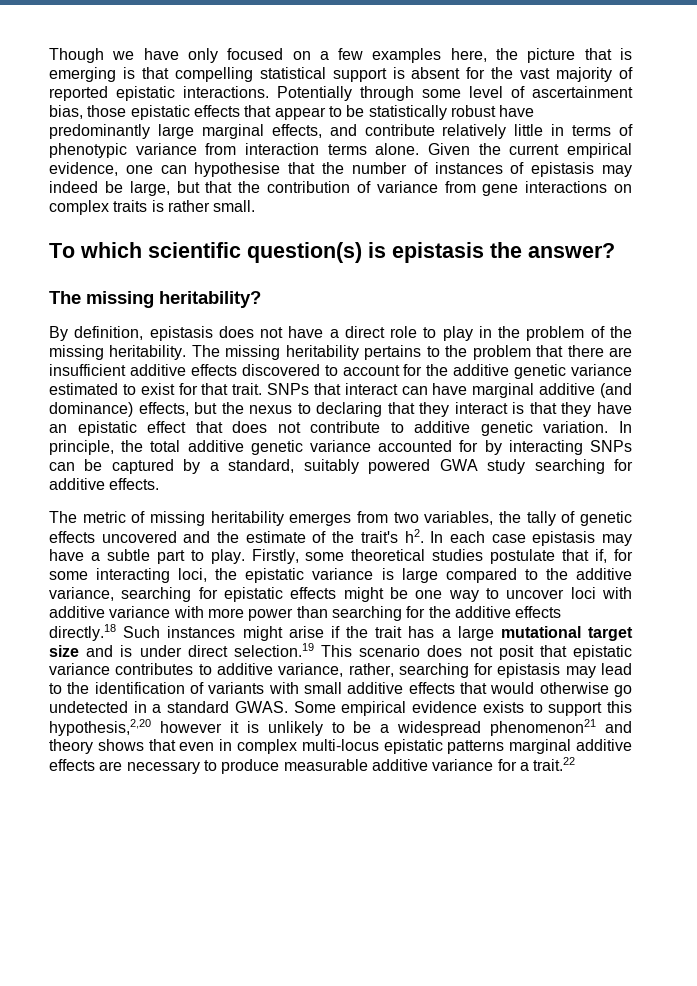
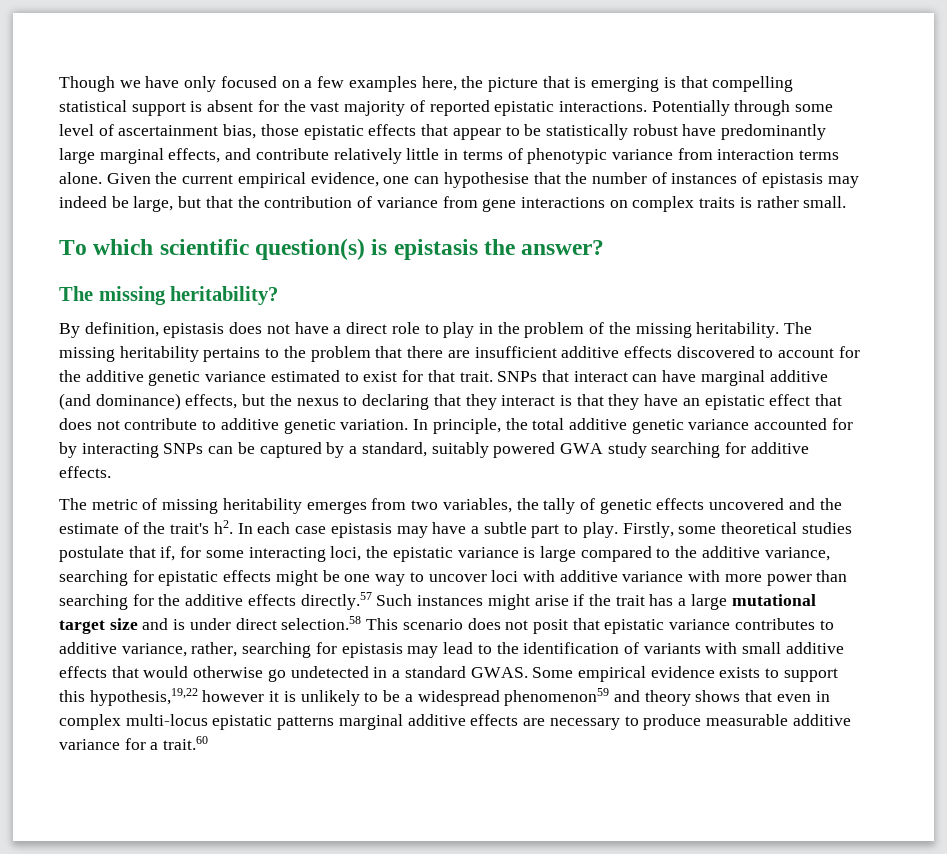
- Firstly, some theoretical studies postulate that if, for some interacting loci, the epistatic variance is large compared to the additive variance, searching for epistatic effects might be one way to uncover loci with additive variance with more power than searching for the additive effects directly.18 Such instances might arise if the trait has a large mutational target size and is under direct selection.19 This scenario does not posit that epistatic variance contributes to additive variance, rather, searching for epistasis may lead to the identification of variants with small additive effects that would otherwise go undetected in a standard GWAS.
+ Firstly, some theoretical studies postulate that if, for some interacting loci, the epistatic variance is large compared to the additive variance, searching for epistatic effects might be one way to uncover loci with additive variance with more power than searching for the additive effects directly.57 Such instances might arise if the trait has a large mutational target size and is under direct selection.58 This scenario does not posit that epistatic variance contributes to additive variance, rather, searching for epistasis may lead to the identification of variants with small additive effects that would otherwise go undetected in a standard GWAS.
- Some empirical evidence exists to support this hypothesis,2,20 however it is unlikely to be a widespread phenomenon21 and theory shows that even in complex multi-locus epistatic patterns marginal additive effects are necessary to produce measurable additive variance for a trait.22
+ Some empirical evidence exists to support this hypothesis,19,22 however it is unlikely to be a widespread phenomenon59 and theory shows that even in complex multi-locus epistatic patterns marginal additive effects are necessary to produce measurable additive variance for a trait.60

